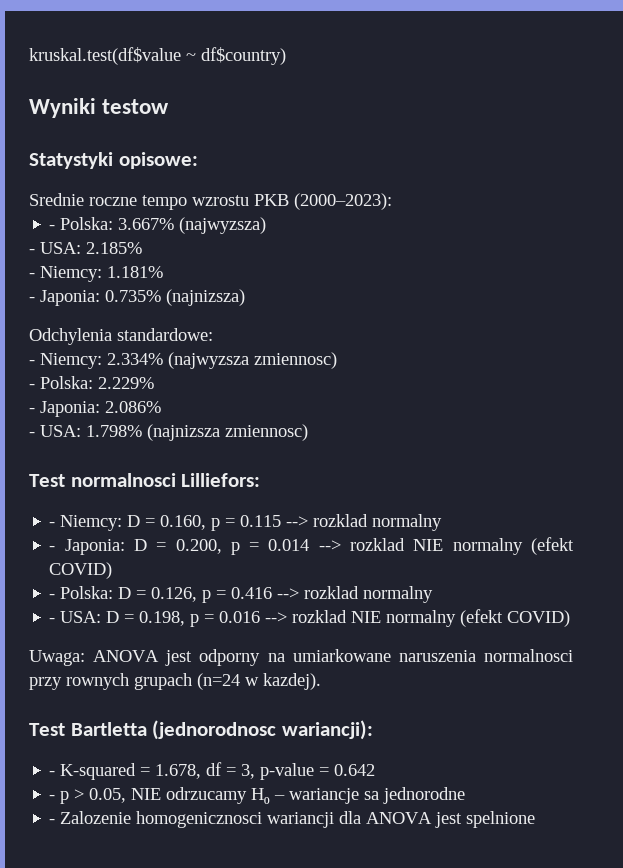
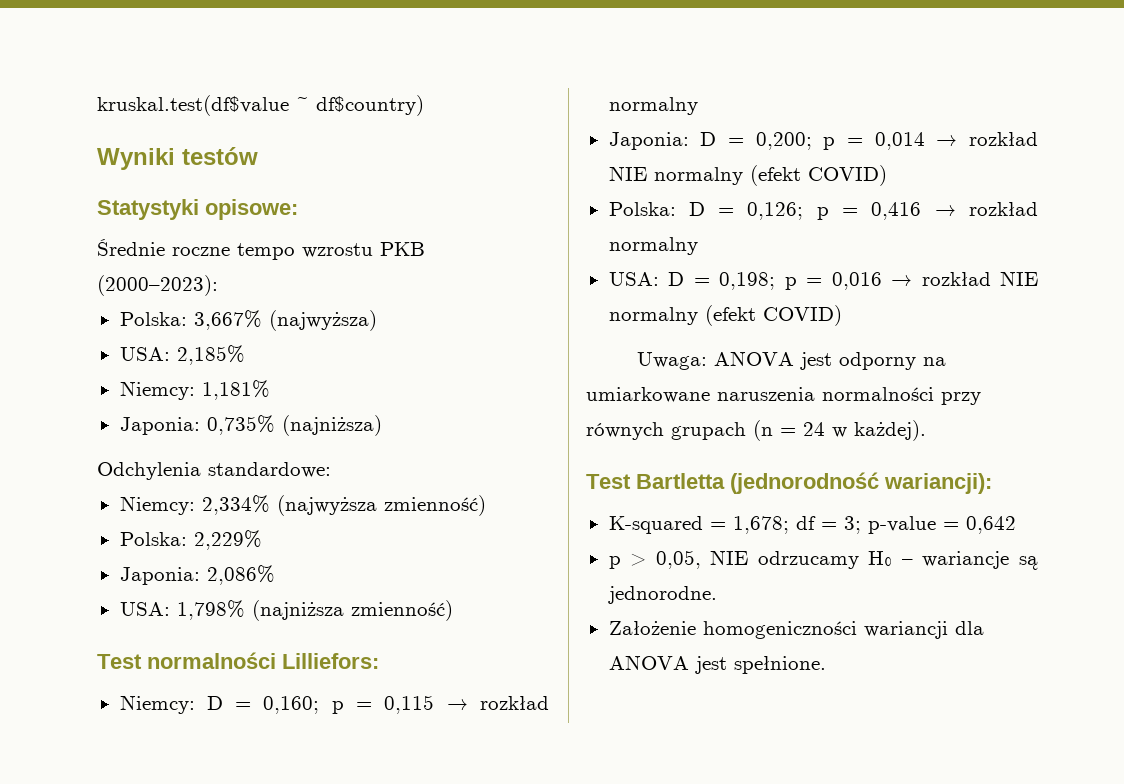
- Wyniki testow
+ Wyniki testów
- Srednie roczne tempo wzrostu PKB (2000–2023):
+ Średnie roczne tempo wzrostu PKB (2000–2023):
- - Polska: 3.667% (najwyzsza)
- - USA: 2.185%
- - Niemcy: 1.181%
- - Japonia: 0.735% (najnizsza)
+ Polska: 3,667% (najwyższa)
+ USA: 2,185%
+ Niemcy: 1,181%
+ Japonia: 0,735% (najniższa)
  Odchylenia standardowe:
- - Niemcy: 2.334% (najwyzsza zmiennosc)
- - Polska: 2.229%
- - Japonia: 2.086%
- - USA: 1.798% (najnizsza zmiennosc)
- Test normalnosci Lilliefors:
+ Niemcy: 2,334% (najwyższa zmienność)
+ Polska: 2,229%
+ Japonia: 2,086%
+ USA: 1,798% (najniższa zmienność)
+ Test normalności Lilliefors:
- - Niemcy: D = 0.160, p = 0.115 --> rozklad normalny
- - Japonia: D = 0.200, p = 0.014 --> rozklad NIE normalny (efekt COVID)
- - Polska: D = 0.126, p = 0.416 --> rozklad normalny
- - USA: D = 0.198, p = 0.016 --> rozklad NIE normalny (efekt COVID)
+ Niemcy: D = 0,160; p = 0,115 → rozkład normalny
+ Japonia: D = 0,200; p = 0,014 → rozkład NIE normalny (efekt COVID)
+ Polska: D = 0,126; p = 0,416 → rozkład normalny
+ USA: D = 0,198; p = 0,016 → rozkład NIE normalny (efekt COVID)
- Uwaga: ANOVA jest odporny na umiarkowane naruszenia normalnosci przy rownych grupach (n=24 w kazdej).
+ Uwaga: ANOVA jest odporny na umiarkowane naruszenia normalności przy równych grupach (n = 24 w każdej).
- Test Bartletta (jednorodnosc wariancji):
+ Test Bartletta (jednorodność wariancji):
- - K-squared = 1.678, df = 3, p-value = 0.642
- - p > 0.05, NIE odrzucamy H₀ – wariancje sa jednorodne
- - Zalozenie homogenicznosci wariancji dla ANOVA jest spelnione
+ K-squared = 1,678; df = 3; p-value = 0,642
+ p > 0,05, NIE odrzucamy H₀ – wariancje są jednorodne.
+ Założenie homogeniczności wariancji dla ANOVA jest spełnione.

